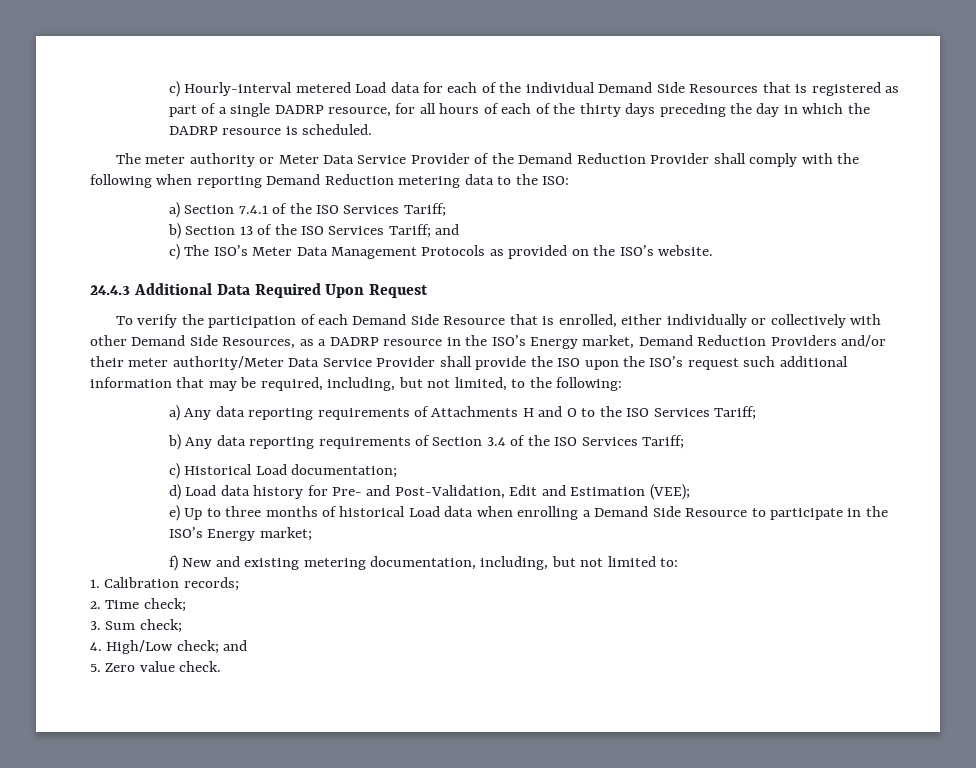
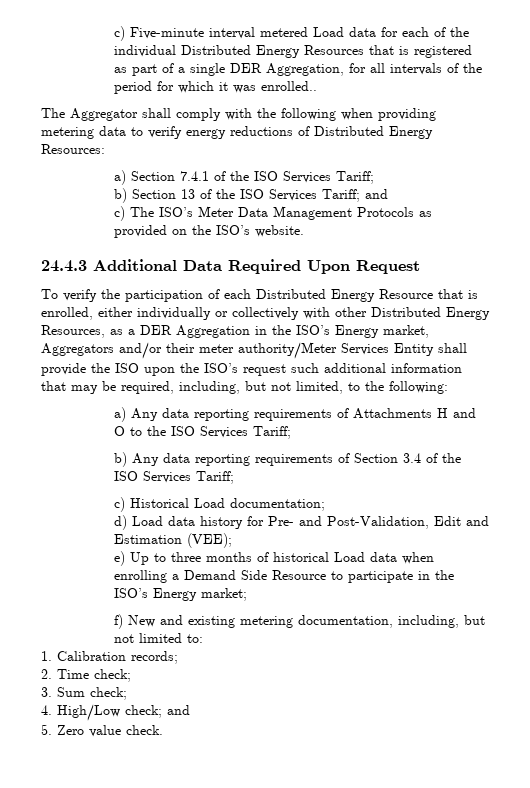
- c) Hourly-interval metered Load data for each of the individual Demand Side Resources that is registered as part of a single DADRP resource, for all hours of each of the thirty days preceding the day in which the DADRP resource is scheduled.
- The meter authority or Meter Data Service Provider of the Demand Reduction Provider shall comply with the following when reporting Demand Reduction metering data to the ISO:
+ c) Five-minute interval metered Load data for each of the individual Distributed Energy Resources that is registered as part of a single DER Aggregation, for all intervals of the period for which it was enrolled..
+ The Aggregator shall comply with the following when providing metering data to verify energy reductions of Distributed Energy Resources:
- To verify the participation of each Demand Side Resource that is enrolled, either individually or collectively with other Demand Side Resources, as a DADRP resource in the ISO’s Energy market, Demand Reduction Providers and/or their meter authority/Meter Data Service Provider shall provide the ISO upon the ISO’s request such additional information that may be required, including, but not limited, to the following:
+ To verify the participation of each Distributed Energy Resource that is enrolled, either individually or collectively with other Distributed Energy Resources, as a DER Aggregation in the ISO’s Energy market, Aggregators and/or their meter authority/Meter Services Entity shall provide the ISO upon the ISO’s request such additional information that may be required, including, but not limited, to the following:

